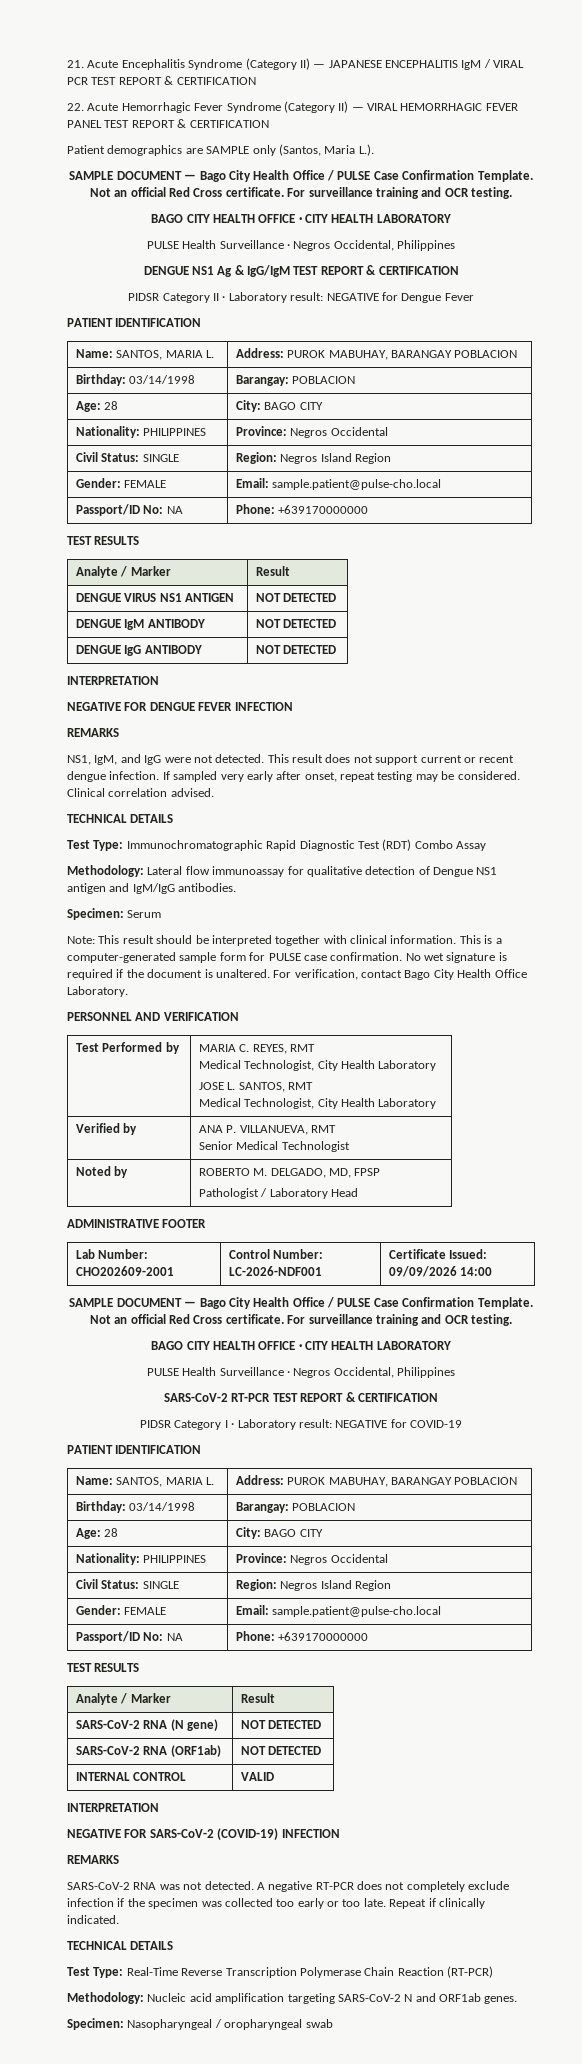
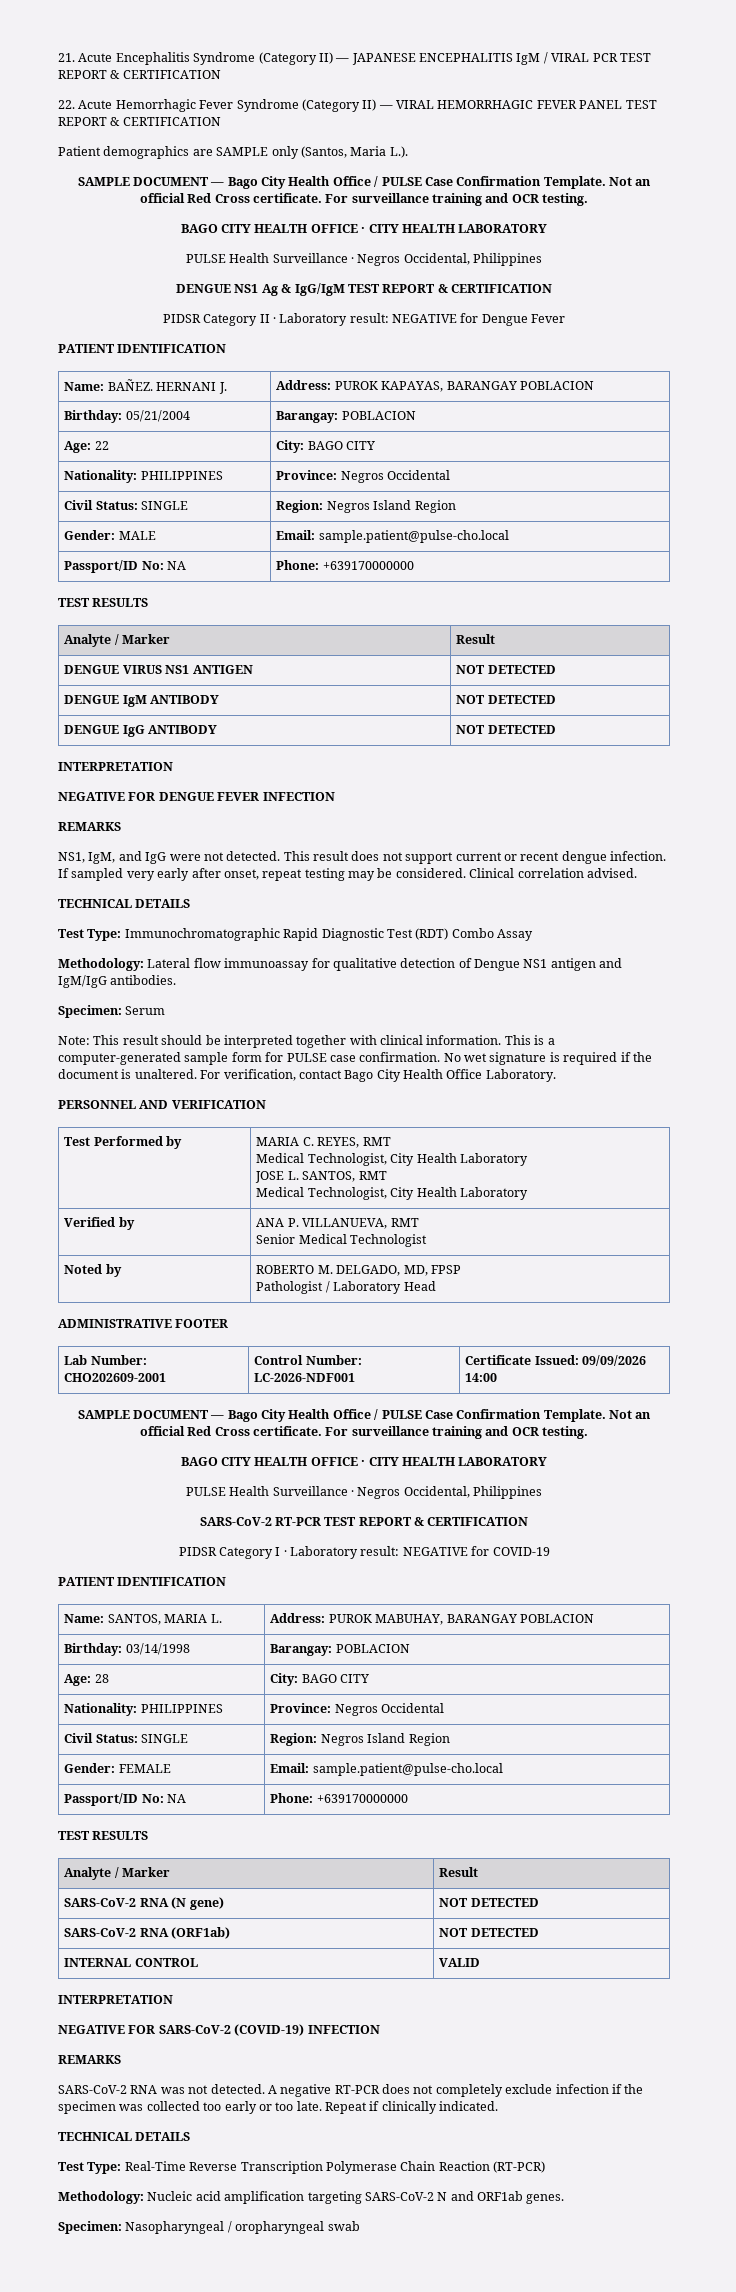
  PIDSR Category II · Laboratory result: NEGATIVE for Dengue Fever
  PATIENT IDENTIFICATION
- Name: SANTOS, MARIA L. | Address: PUROK MABUHAY, BARANGAY POBLACION
- Birthday: 03/14/1998 | Barangay: POBLACION
- Age: 28 | City: BAGO CITY
+ Name: BAÑEZ. HERNANI J. | Address: PUROK KAPAYAS, BARANGAY POBLACION
+ Birthday: 05/21/2004 | Barangay: POBLACION
+ Age: 22 | City: BAGO CITY
  Nationality: PHILIPPINES | Province: Negros Occidental
  Civil Status: SINGLE | Region: Negros Island Region
- Gender: FEMALE | Email: sample.patient@pulse-cho.local
+ Gender: MALE | Email: sample.patient@pulse-cho.local

